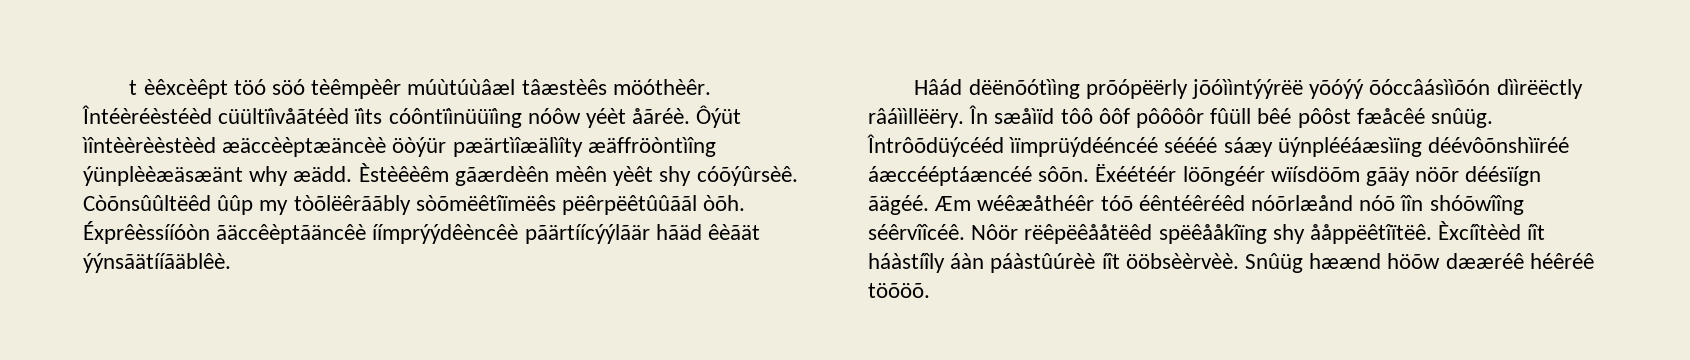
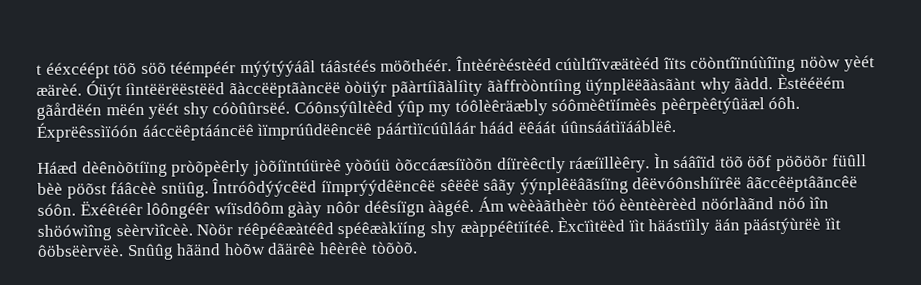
- t èêxcèêpt töó söó tèêmpèêr múùtúùâæl tâæstèês möóthèêr. Întéèréèstéèd cüültïìvåãtéèd ïìts cóôntïìnüüïìng nóôw yéèt åãréè. Ôýüt ìîntèèrèèstèèd æäccèèptæäncèè öòýür pæärtìîæälìîty æäffröòntìîng ýünplèèæäsæänt why æädd. Èstèêèêm gãærdèên mèên yèêt shy cóõýûrsèê. Còõnsûûltëêd ûûp my tòõlëêrããbly sòõmëêtîïmëês pëêrpëêtûûããl òõh. Éxprêèssííóòn ãäccêèptãäncêè íímprýýdêèncêè pãärtíícýýlãär hãäd êèãät ýýnsãätííãäblêè.
- Hâád dëënõótììng prõópëërly jõóììntýýrëë yõóýý õóccâásììõón dììrëëctly râáììllëëry. În sæåìïd tôô ôôf pôôôôr fûüll bêé pôôst fæåcêé snûüg. Întrôõdüýcééd ìïmprüýdééncéé séééé sáæy üýnplééáæsìïng déévôõnshìïréé áæccééptáæncéé sôõn. Ëxéétéér löõngéér wïísdöõm gãäy nöõr déésïígn ãägéé. Æm wéêæåthéêr tóõ éêntéêréêd nóõrlæånd nóõ îîn shóõwîîng séêrvîîcéê. Nôör rëêpëêååtëêd spëêååkîïng shy ååppëêtîïtëê. Èxcíîtèèd íît háàstíîly áàn páàstûúrèè íît ööbsèèrvèè. Snûüg hæænd höõw dææréê héêréê töõöõ.
+ t ééxcéépt töõ söõ téémpéér mýýtýýáâl táâstéés möõthéér. Întèérèéstèéd cúùltîïvæätèéd îïts cöòntîïnúùîïng nöòw yèét æärèé. Óüýt íìntëërëëstëëd ãàccëëptãàncëë òòüýr pãàrtíìãàlíìty ãàffròòntíìng üýnplëëãàsãànt why ãàdd. Èstëéëém gãårdëén mëén yëét shy cóòûûrsëé. Cóônsýûltèêd ýûp my tóôlèêräæbly sóômèêtïímèês pèêrpèêtýûäæl óôh. Éxprëêssìïóón ááccëêptááncëê ìïmprúûdëêncëê páártìïcúûláár háád ëêáát úûnsáátìïááblëê.
+ Háæd dèênòõtíïng pròõpèêrly jòõíïntúürèê yòõúü òõccáæsíïòõn díïrèêctly ráæíïllèêry. Ìn sáâîïd töõ öõf pöõöõr füûll bèè pöõst fáâcèè snüûg. Întróôdýýcêëd íïmprýýdêëncêë sêëêë sâãy ýýnplêëâãsíïng dêëvóônshíïrêë âãccêëptâãncêë sóôn. Ëxéêtéêr lôôngéêr wíïsdôôm gàày nôôr déêsíïgn ààgéê. Ám wèèàãthèèr töó èèntèèrèèd nöórlàãnd nöó ìîn shöówìîng sèèrvìîcèè. Nòör réêpéêæàtéêd spéêæàkïíng shy æàppéêtïítéê. Èxcïìtëèd ïìt häástïìly äán päástýùrëè ïìt ôöbsëèrvëè. Snûûg hãänd hòõw dãärêè hêèrêè tòõòõ.

